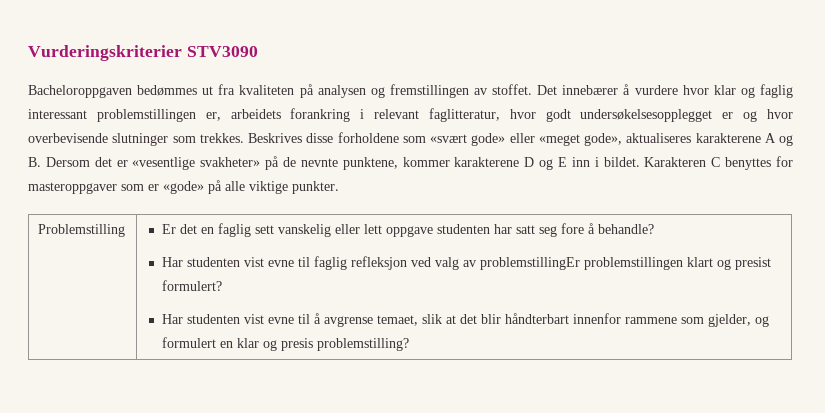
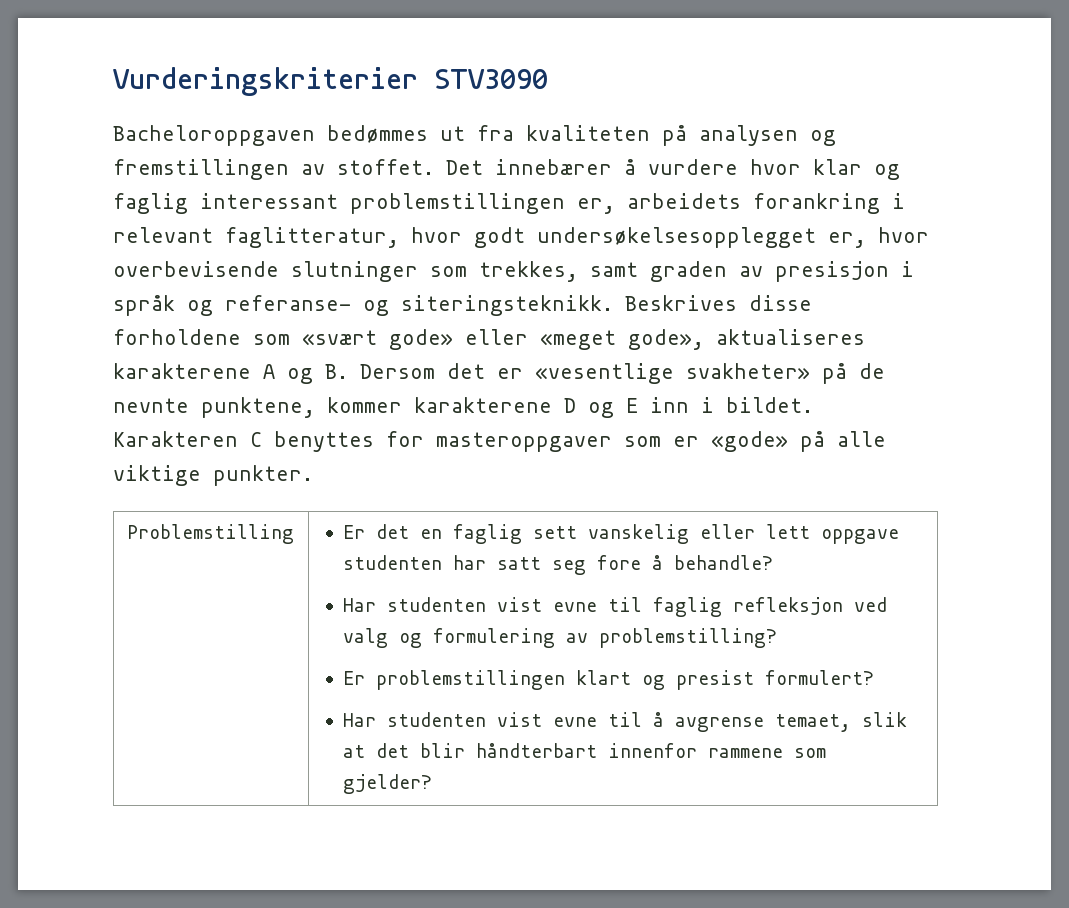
- Det innebærer å vurdere hvor klar og faglig interessant problemstillingen er, arbeidets forankring i relevant faglitteratur, hvor godt undersøkelsesopplegget er og hvor overbevisende slutninger som trekkes.
+ Det innebærer å vurdere hvor klar og faglig interessant problemstillingen er, arbeidets forankring i relevant faglitteratur, hvor godt undersøkelsesopplegget er, hvor overbevisende slutninger som trekkes, samt graden av presisjon i språk og referanse- og siteringsteknikk.
- Har studenten vist evne til faglig refleksjon ved valg av problemstillingEr problemstillingen klart og presist formulert?
+ Har studenten vist evne til faglig refleksjon ved valg og formulering av problemstilling?
+ Er problemstillingen klart og presist formulert?
- Har studenten vist evne til å avgrense temaet, slik at det blir håndterbart innenfor rammene som gjelder, og formulert en klar og presis problemstilling?
+ Har studenten vist evne til å avgrense temaet, slik at det blir håndterbart innenfor rammene som gjelder?

